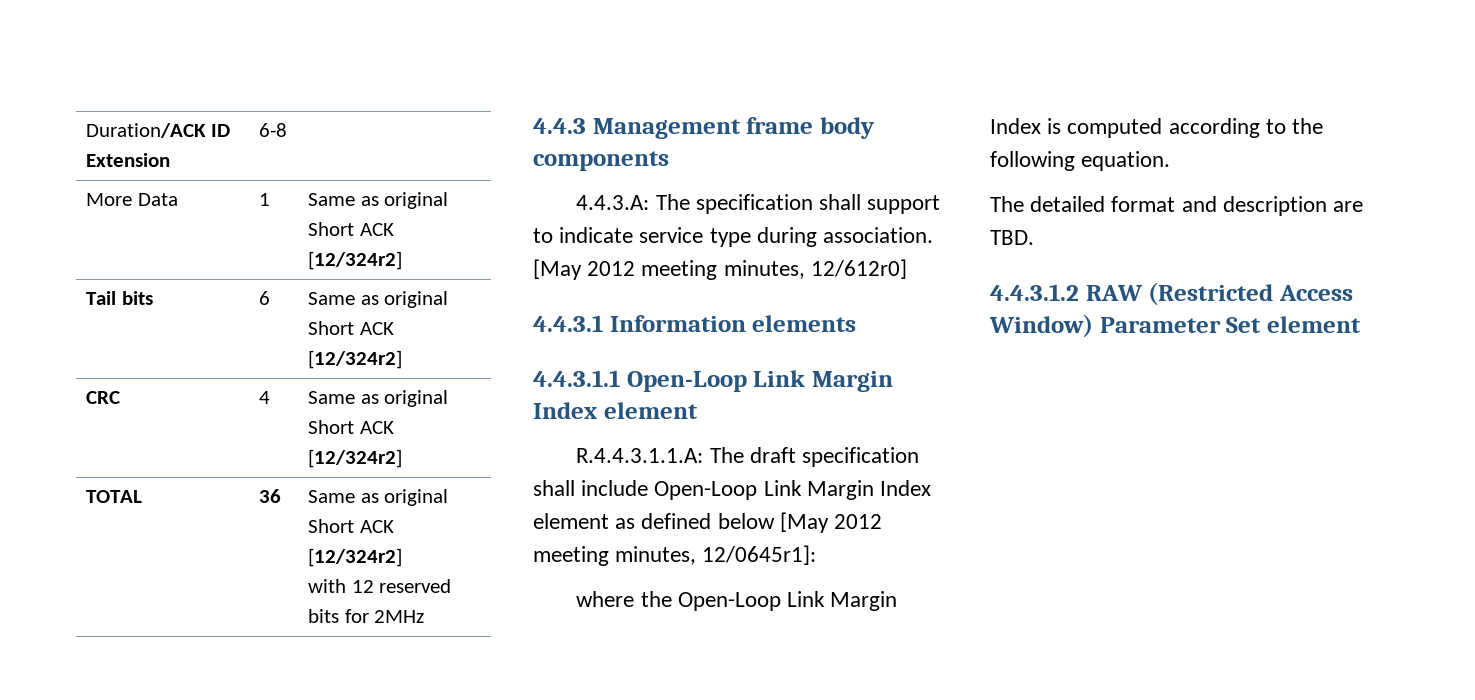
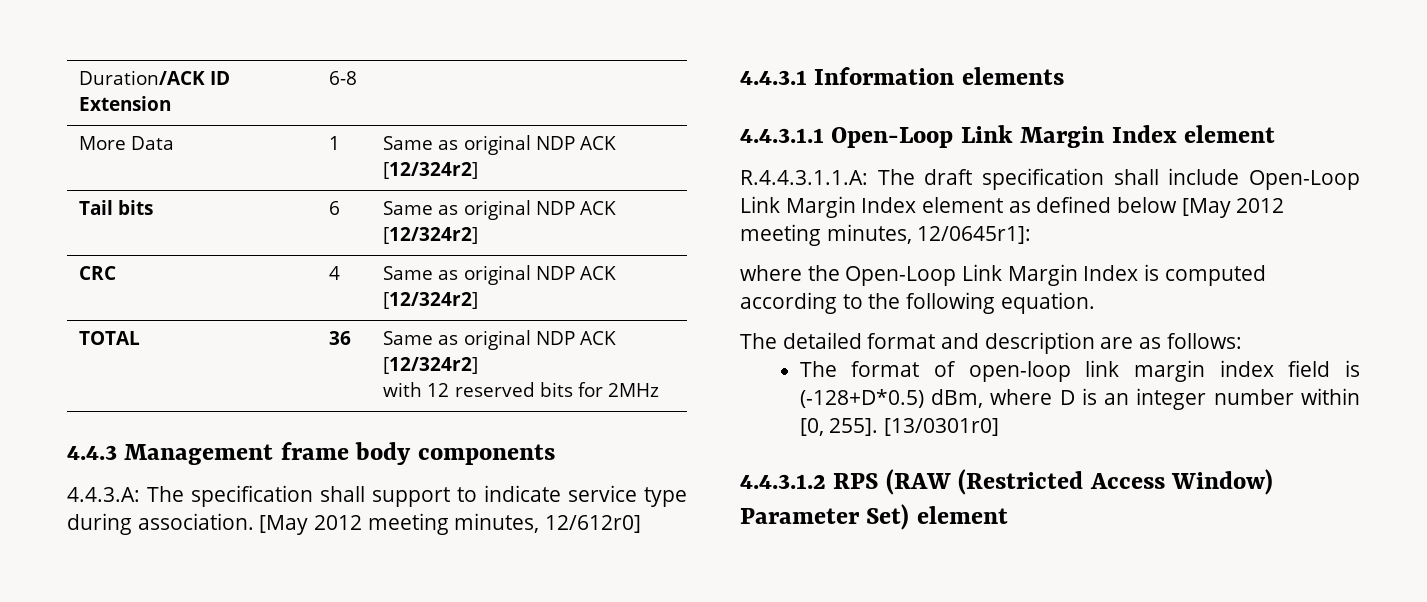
- More Data | 1 | Same as original Short ACK [12/324r2]
+ More Data | 1 | Same as original NDP ACK [12/324r2]
- Tail bits | 6 | Same as original Short ACK [12/324r2]
+ Tail bits | 6 | Same as original NDP ACK [12/324r2]
- CRC | 4 | Same as original Short ACK [12/324r2]
+ CRC | 4 | Same as original NDP ACK [12/324r2]
- TOTAL | 36 | Same as original Short ACK [12/324r2]
+ TOTAL | 36 | Same as original NDP ACK [12/324r2]
- The detailed format and description are TBD.
+ The detailed format and description are as follows:
+ The format of open-loop link margin index field is (-128+D*0.5) dBm, where D is an integer number within [0, 255]. [13/0301r0]
- 4.4.3.1.2 RAW (Restricted Access Window) Parameter Set element
+ 4.4.3.1.2 RPS (RAW (Restricted Access Window) Parameter Set) element

